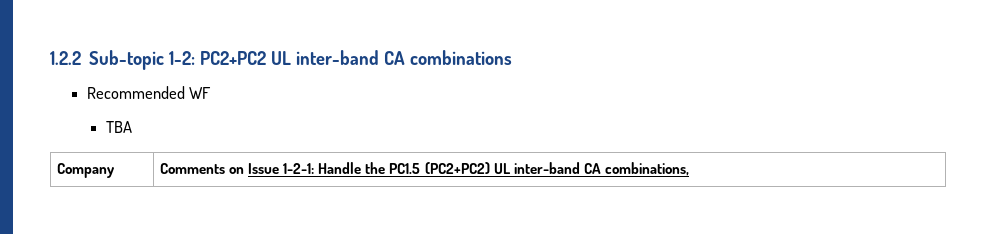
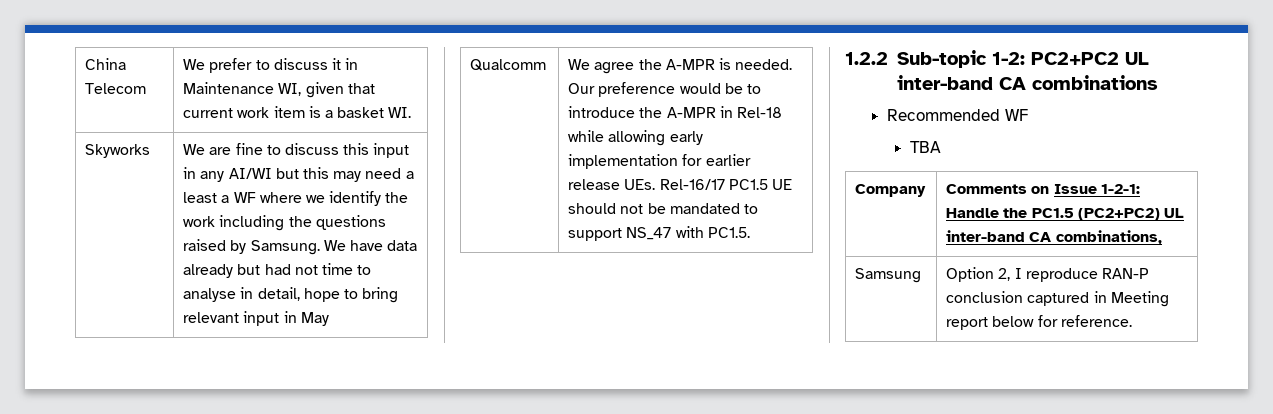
+ China Telecom | We prefer to discuss it in Maintenance WI, given that current work item is a basket WI.
+ Skyworks | We are fine to discuss this input in any AI/WI but this may need a least a WF where we identify the work including the questions raised by Samsung. We have data already but had not time to analyse in detail, hope to bring relevant input in May
+ Qualcomm | We agree the A-MPR is needed. Our preference would be to introduce the A-MPR in Rel-18 while allowing early implementation for earlier release UEs. Rel-16/17 PC1.5 UE should not be mandated to support NS_47 with PC1.5.
+ Samsung | Option 2, I reproduce RAN-P conclusion captured in Meeting report below for reference.

